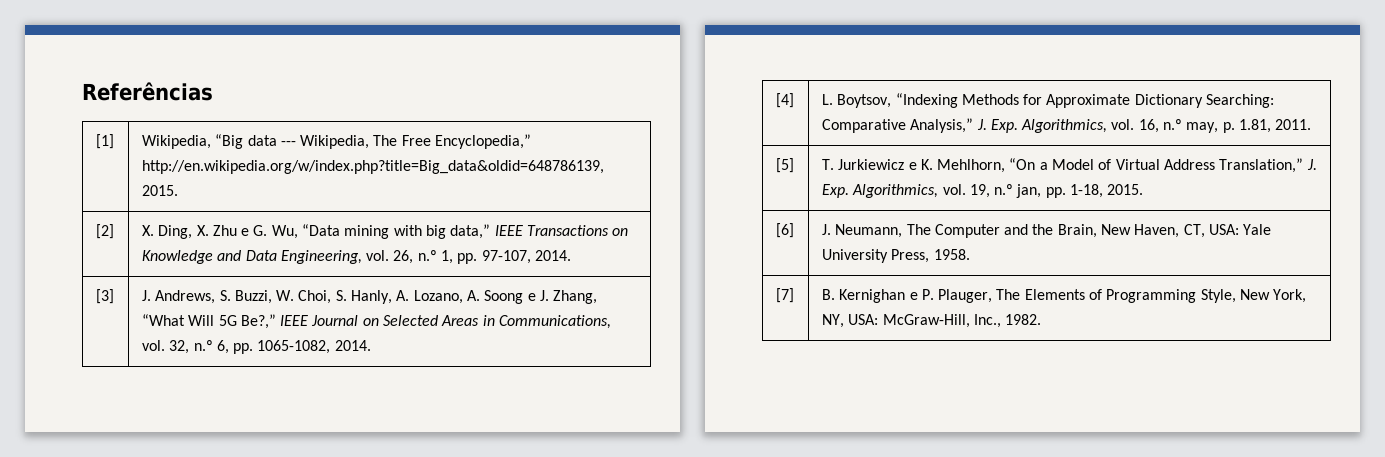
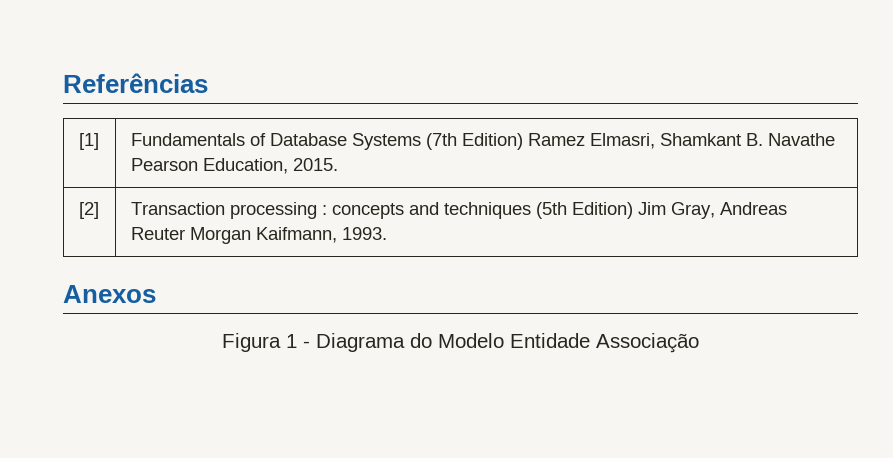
- [1] | Wikipedia, “Big data --- Wikipedia, The Free Encyclopedia,” http://en.wikipedia.org/w/index.php?title=Big_data&oldid=648786139, 2015.
- [2] | X. Ding, X. Zhu e G. Wu, “Data mining with big data,” IEEE Transactions on Knowledge and Data Engineering, vol. 26, n.º 1, pp. 97-107, 2014.
- [3] | J. Andrews, S. Buzzi, W. Choi, S. Hanly, A. Lozano, A. Soong e J. Zhang, “What Will 5G Be?,” IEEE Journal on Selected Areas in Communications, vol. 32, n.º 6, pp. 1065-1082, 2014.
- [4] | L. Boytsov, “Indexing Methods for Approximate Dictionary Searching: Comparative Analysis,” J. Exp. Algorithmics, vol. 16, n.º may, p. 1.81, 2011.
- [5] | T. Jurkiewicz e K. Mehlhorn, “On a Model of Virtual Address Translation,” J. Exp. Algorithmics, vol. 19, n.º jan, pp. 1-18, 2015.
- [6] | J. Neumann, The Computer and the Brain, New Haven, CT, USA: Yale University Press, 1958.
- [7] | B. Kernighan e P. Plauger, The Elements of Programming Style, New York, NY, USA: McGraw-Hill, Inc., 1982.
+ [1] | Fundamentals of Database Systems (7th Edition) Ramez Elmasri, Shamkant B. Navathe Pearson Education, 2015.
+ [2] | Transaction processing : concepts and techniques (5th Edition) Jim Gray, Andreas Reuter Morgan Kaifmann, 1993.
+ Anexos
+ Figura 1 - Diagrama do Modelo Entidade Associação

